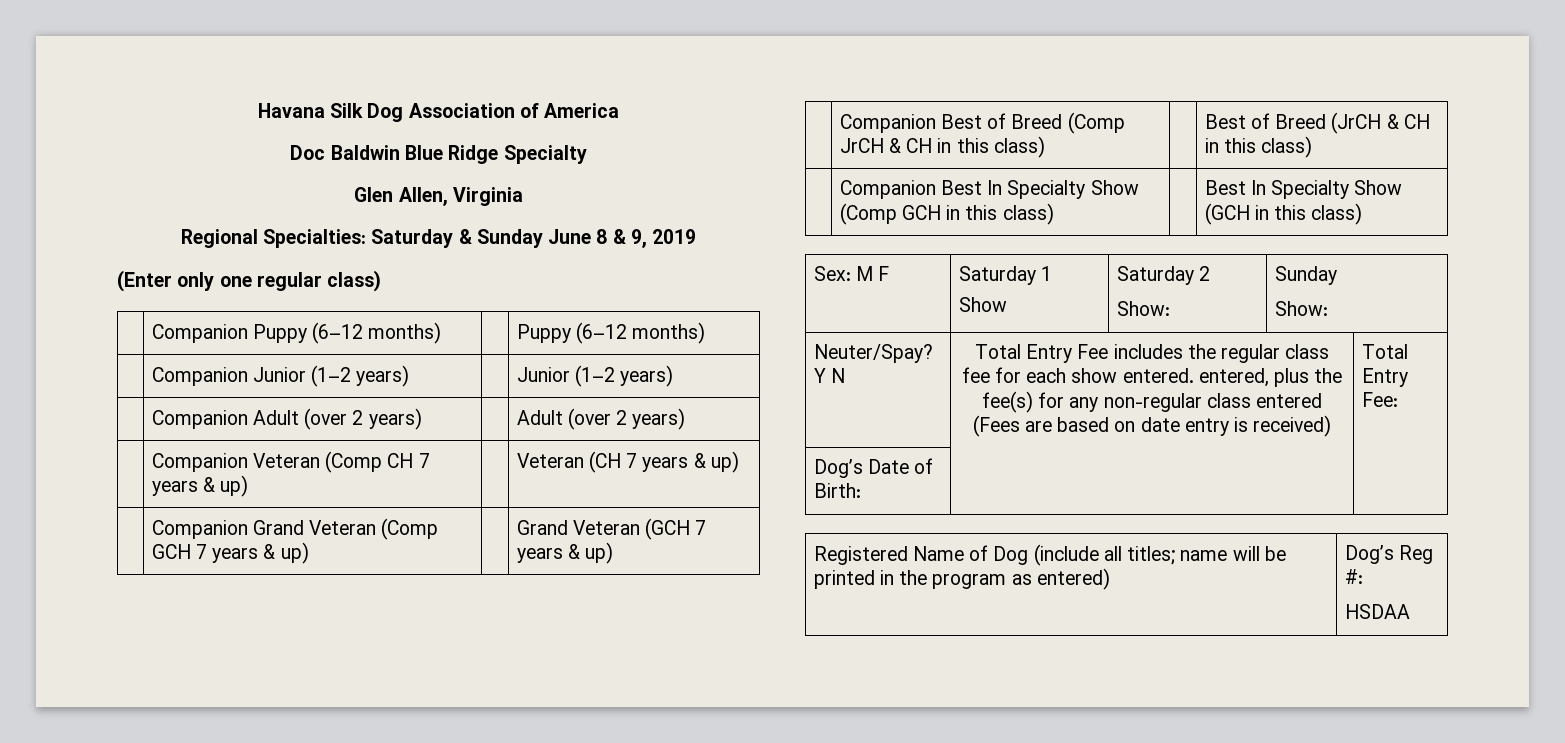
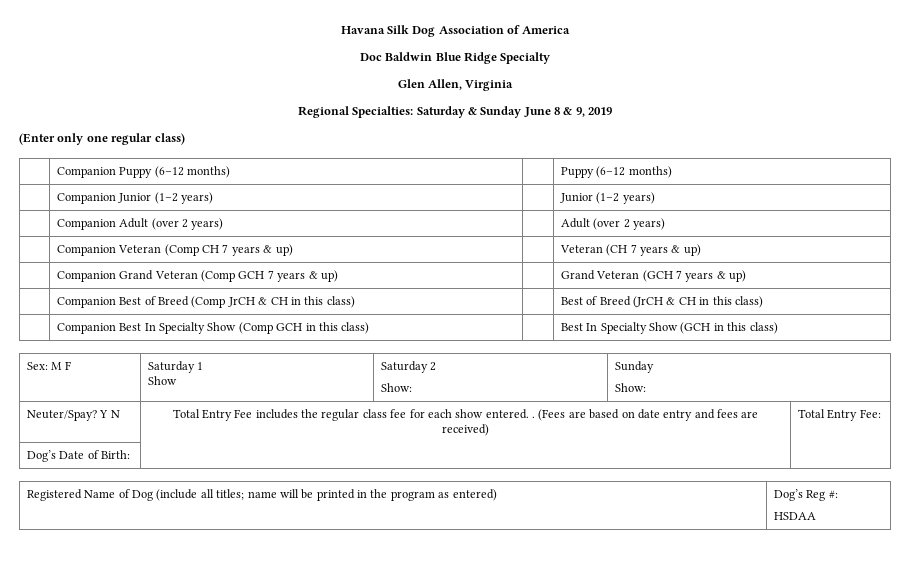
- Neuter/Spay? Y N | Total Entry Fee includes the regular class fee for each show entered. entered, plus the fee(s) for any non-regular class entered (Fees are based on date entry is received) | Total Entry Fee:
+ Neuter/Spay? Y N | Total Entry Fee includes the regular class fee for each show entered. . (Fees are based on date entry and fees are received) | Total Entry Fee:

